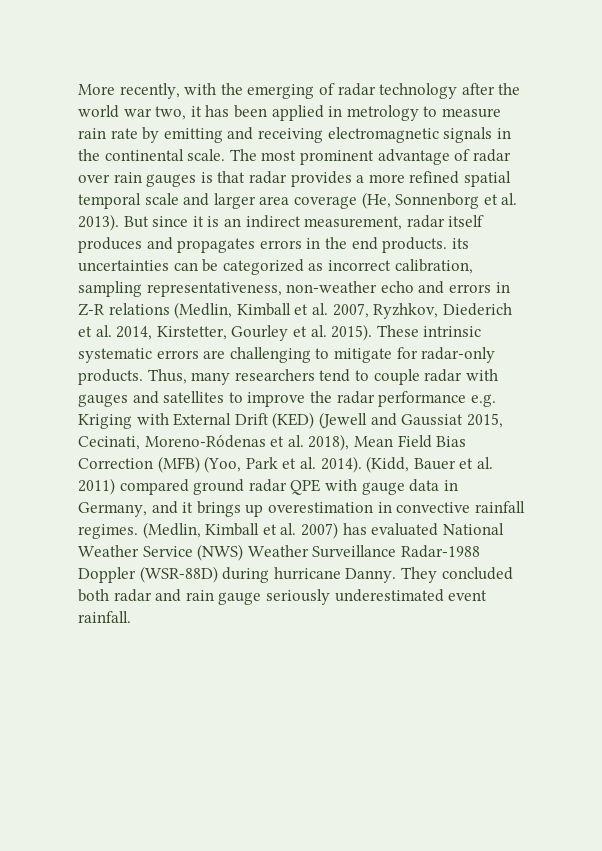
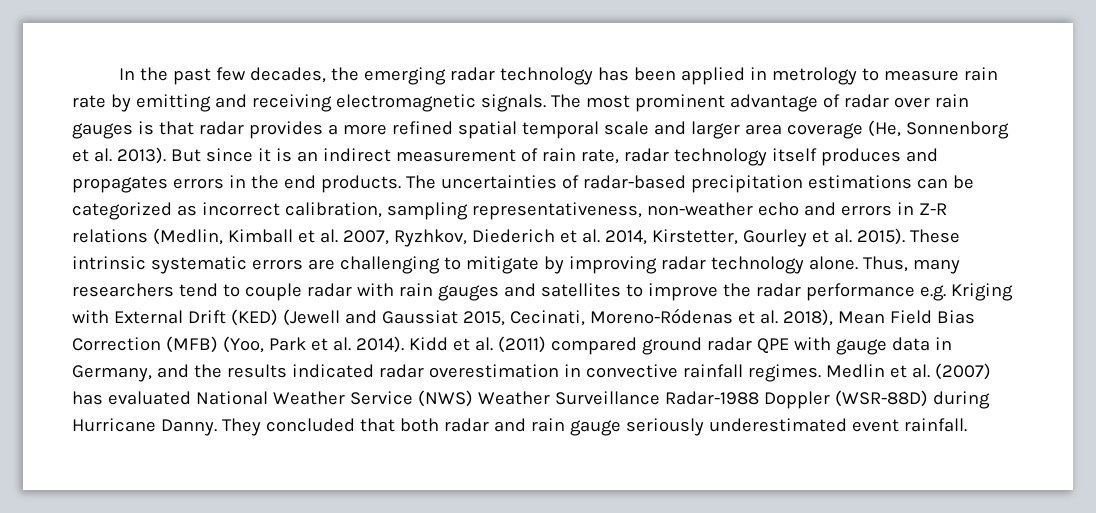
- More recently, with the emerging of radar technology after the world war two, it has been applied in metrology to measure rain rate by emitting and receiving electromagnetic signals in the continental scale.
+ In the past few decades, the emerging radar technology has been applied in metrology to measure rain rate by emitting and receiving electromagnetic signals.
- But since it is an indirect measurement, radar itself produces and propagates errors in the end products. its uncertainties can be categorized as incorrect calibration, sampling representativeness, non-weather echo and errors in Z-R relations (Medlin, Kimball et al. 2007, Ryzhkov, Diederich et al. 2014, Kirstetter, Gourley et al. 2015).
+ But since it is an indirect measurement of rain rate, radar technology itself produces and propagates errors in the end products. The uncertainties of radar-based precipitation estimations can be categorized as incorrect calibration, sampling representativeness, non-weather echo and errors in Z-R relations (Medlin, Kimball et al. 2007, Ryzhkov, Diederich et al. 2014, Kirstetter, Gourley et al. 2015).
- These intrinsic systematic errors are challenging to mitigate for radar-only products.
+ These intrinsic systematic errors are challenging to mitigate by improving radar technology alone.
- Thus, many researchers tend to couple radar with gauges and satellites to improve the radar performance e.g. Kriging with External Drift (KED) (Jewell and Gaussiat 2015, Cecinati, Moreno-Ródenas et al. 2018), Mean Field Bias Correction (MFB) (Yoo, Park et al. 2014).
+ Thus, many researchers tend to couple radar with rain gauges and satellites to improve the radar performance e.g. Kriging with External Drift (KED) (Jewell and Gaussiat 2015, Cecinati, Moreno-Ródenas et al. 2018), Mean Field Bias Correction (MFB) (Yoo, Park et al. 2014).
- (Kidd, Bauer et al. 2011) compared ground radar QPE with gauge data in Germany, and it brings up overestimation in convective rainfall regimes.
+ Kidd et al. (2011) compared ground radar QPE with gauge data in Germany, and the results indicated radar overestimation in convective rainfall regimes.
- (Medlin, Kimball et al. 2007) has evaluated National Weather Service (NWS) Weather Surveillance Radar-1988 Doppler (WSR-88D) during hurricane Danny.
+ Medlin et al. (2007) has evaluated National Weather Service (NWS) Weather Surveillance Radar-1988 Doppler (WSR-88D) during Hurricane Danny.
- They concluded both radar and rain gauge seriously underestimated event rainfall.
+ They concluded that both radar and rain gauge seriously underestimated event rainfall.

